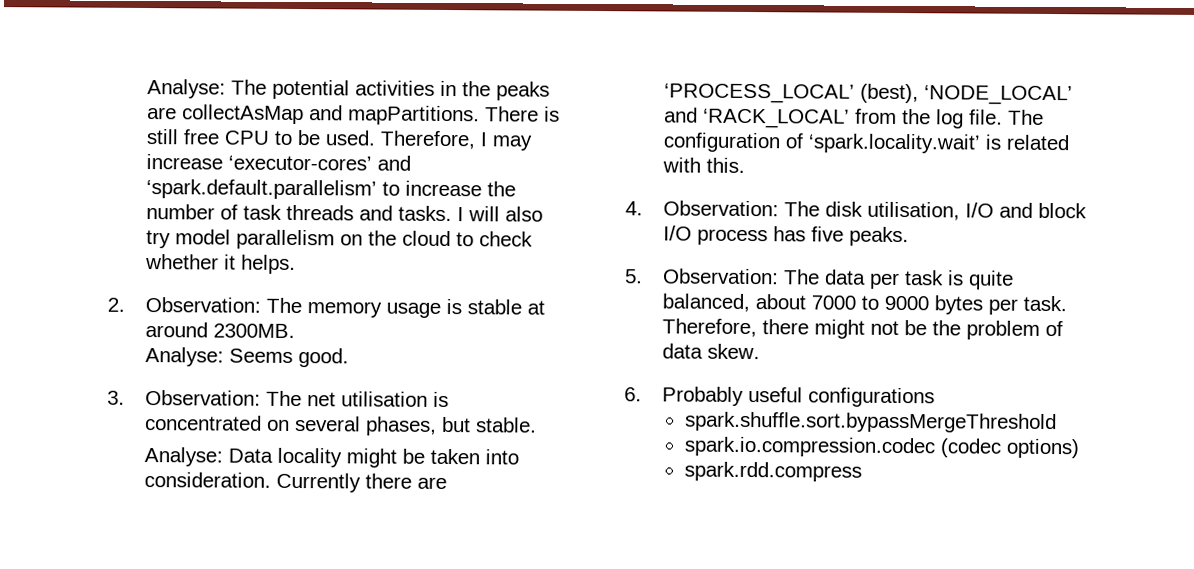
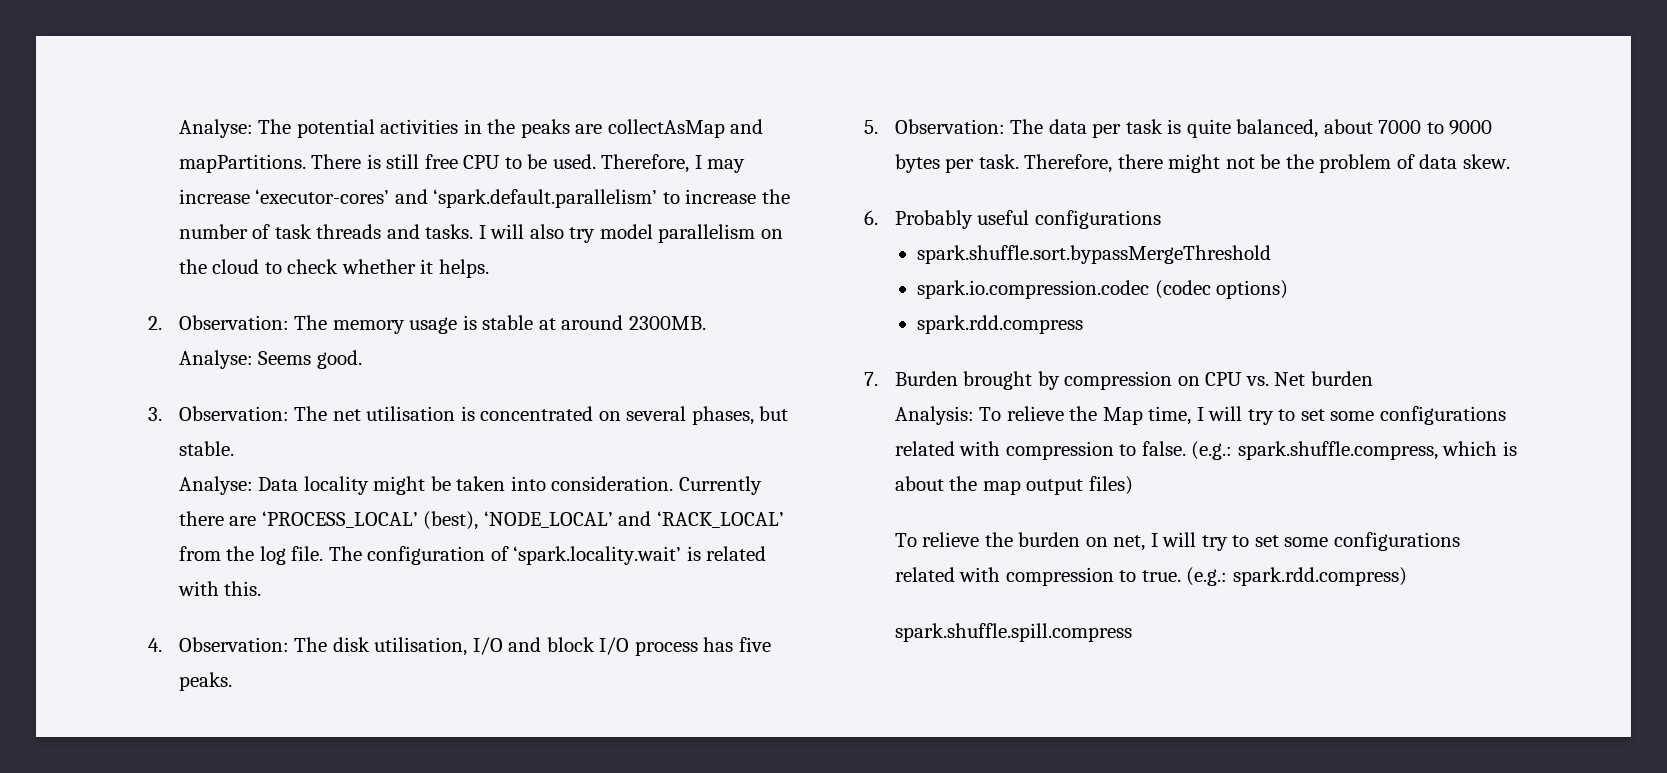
+ 7. Burden brought by compression on CPU vs. Net burden
+ Analysis: To relieve the Map time, I will try to set some configurations related with compression to false. (e.g.: spark.shuffle.compress, which is about the map output files)
+ To relieve the burden on net, I will try to set some configurations related with compression to true. (e.g.: spark.rdd.compress)
+ spark.shuffle.spill.compress

